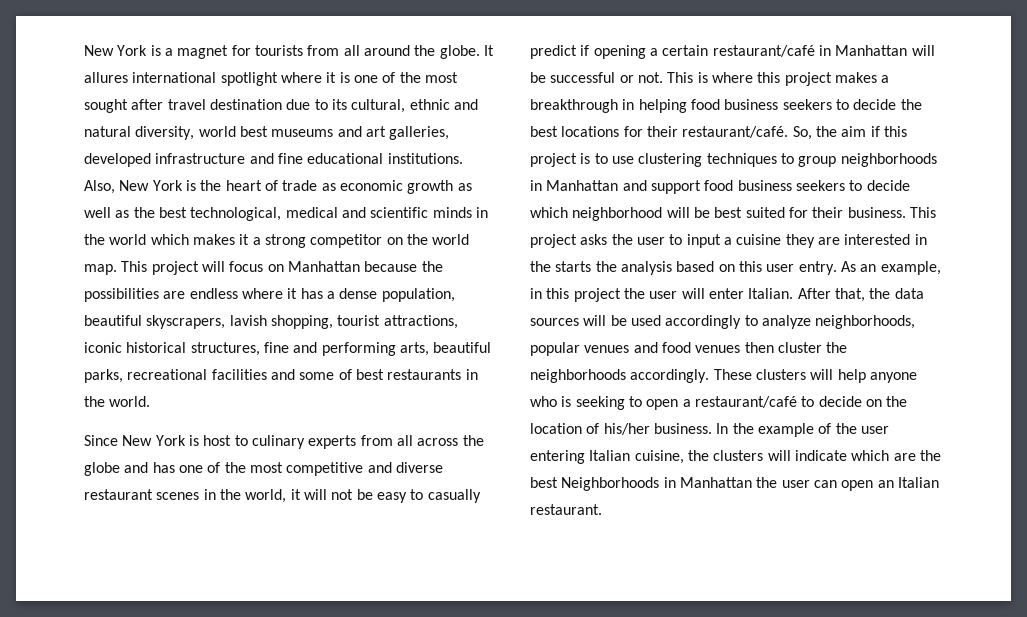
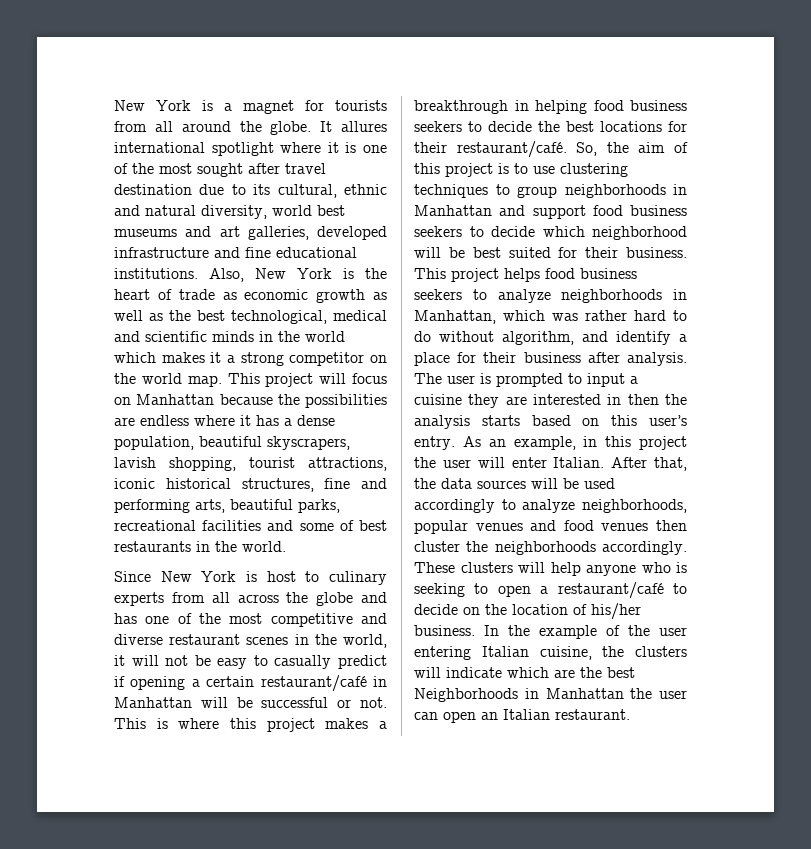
- So, the aim if this project is to use clustering techniques to group neighborhoods in Manhattan and support food business seekers to decide which neighborhood will be best suited for their business.
+ So, the aim of this project is to use clustering techniques to group neighborhoods in Manhattan and support food business seekers to decide which neighborhood will be best suited for their business.
- This project asks the user to input a cuisine they are interested in the starts the analysis based on this user entry.
+ This project helps food business seekers to analyze neighborhoods in Manhattan, which was rather hard to do without algorithm, and identify a place for their business after analysis. The user is prompted to input a cuisine they are interested in then the analysis starts based on this user’s entry.

